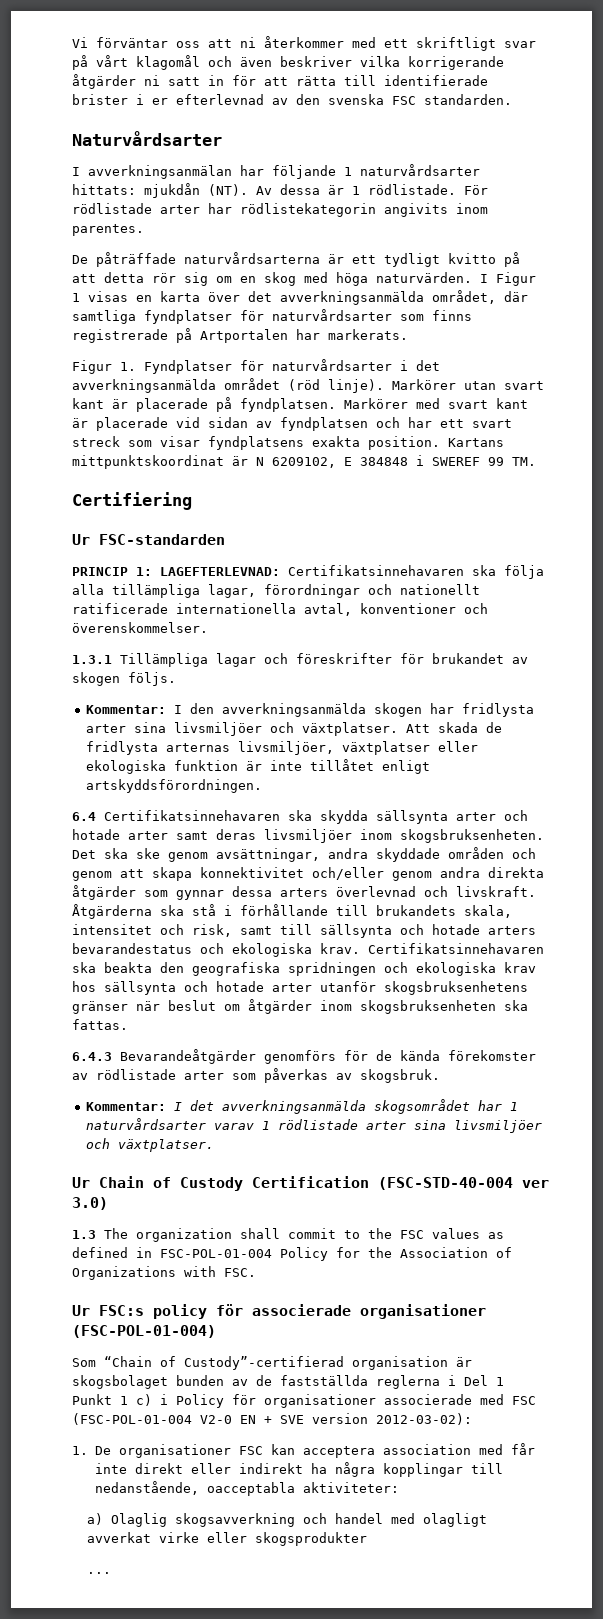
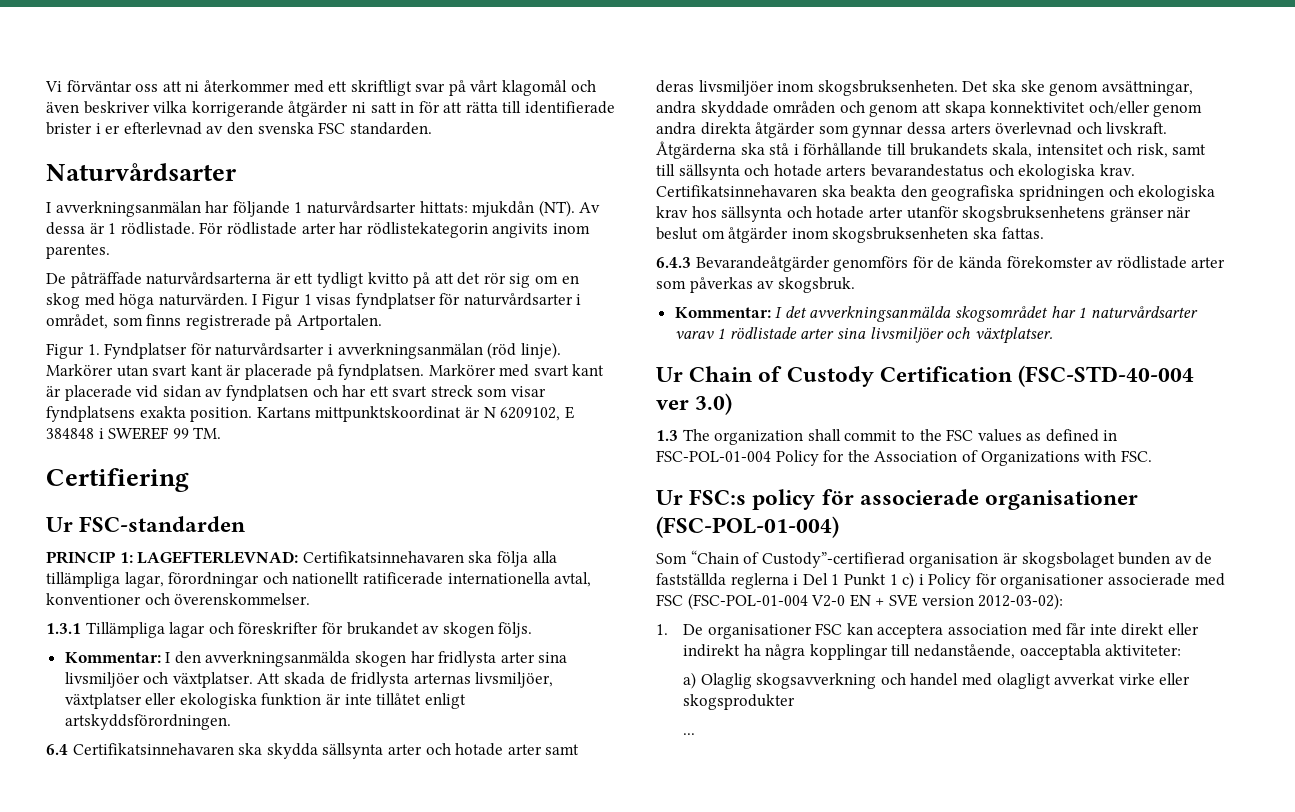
- De påträffade naturvårdsarterna är ett tydligt kvitto på att detta rör sig om en skog med höga naturvärden.
+ De påträffade naturvårdsarterna är ett tydligt kvitto på att det rör sig om en skog med höga naturvärden.
- I Figur 1 visas en karta över det avverkningsanmälda området, där samtliga fyndplatser för naturvårdsarter som finns registrerade på Artportalen har markerats.
+ I Figur 1 visas fyndplatser för naturvårdsarter i området, som finns registrerade på Artportalen.
- Figur 1. Fyndplatser för naturvårdsarter i det avverkningsanmälda området (röd linje).
+ Figur 1. Fyndplatser för naturvårdsarter i avverkningsanmälan (röd linje).

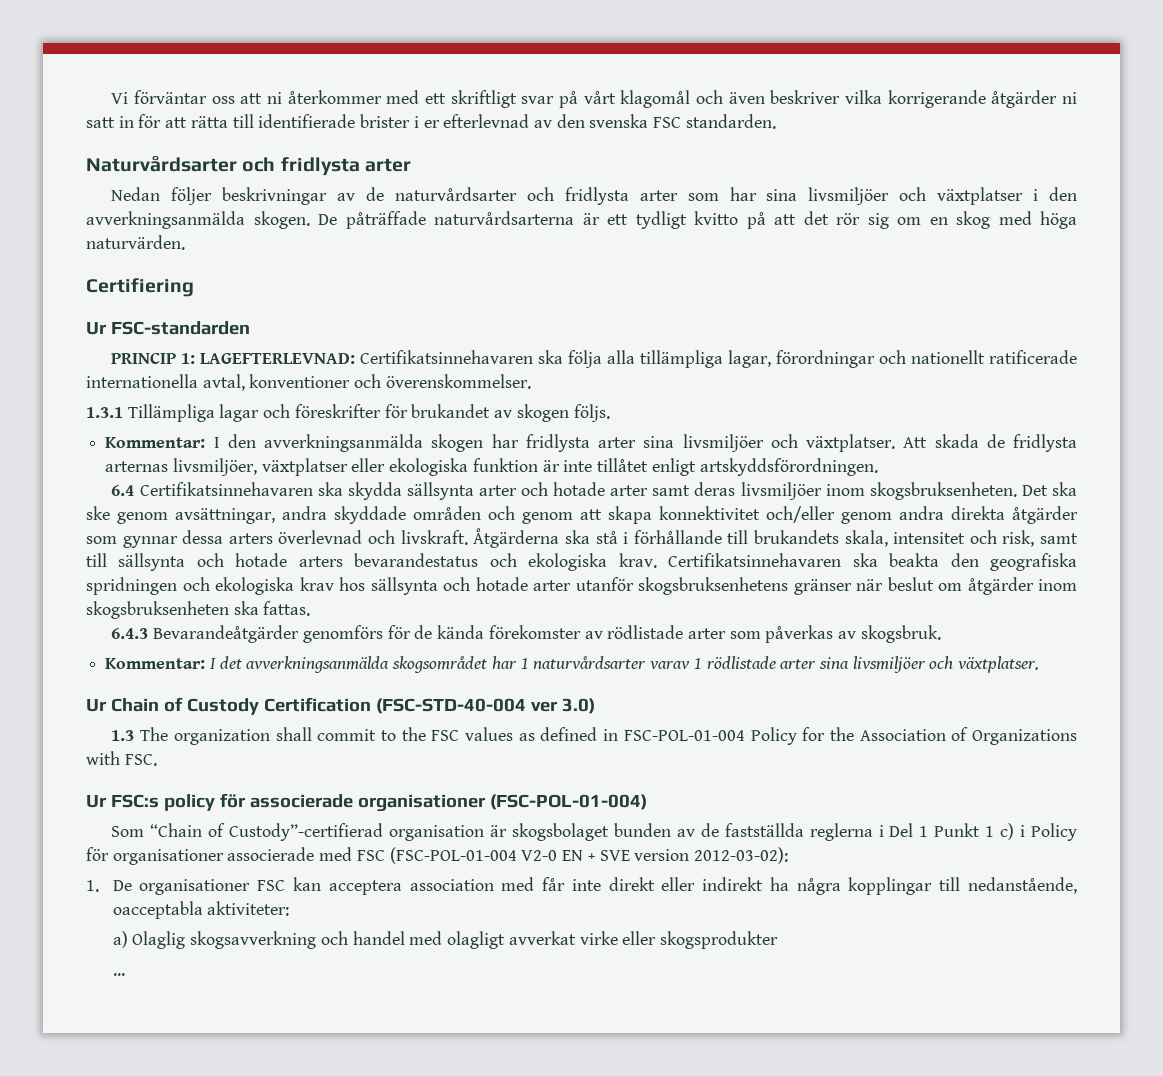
- Naturvårdsarter
- I avverkningsanmälan har följande 1 naturvårdsarter hittats: mjukdån (NT). Av dessa är 1 rödlistade. För rödlistade arter har rödlistekategorin angivits inom parentes.
- De påträffade naturvårdsarterna är ett tydligt kvitto på att det rör sig om en skog med höga naturvärden. I Figur 1 visas fyndplatser för naturvårdsarter i området, som finns registrerade på Artportalen.
- Figur 1. Fyndplatser för naturvårdsarter i avverkningsanmälan (röd linje). Markörer utan svart kant är placerade på fyndplatsen. Markörer med svart kant är placerade vid sidan av fyndplatsen och har ett svart streck som visar fyndplatsens exakta position. Kartans mittpunktskoordinat är N 6209102, E 384848 i SWEREF 99 TM.
+ Naturvårdsarter och fridlysta arter
+ Nedan följer beskrivningar av de naturvårdsarter och fridlysta arter som har sina livsmiljöer och växtplatser i den avverkningsanmälda skogen. De påträffade naturvårdsarterna är ett tydligt kvitto på att det rör sig om en skog med höga naturvärden.

